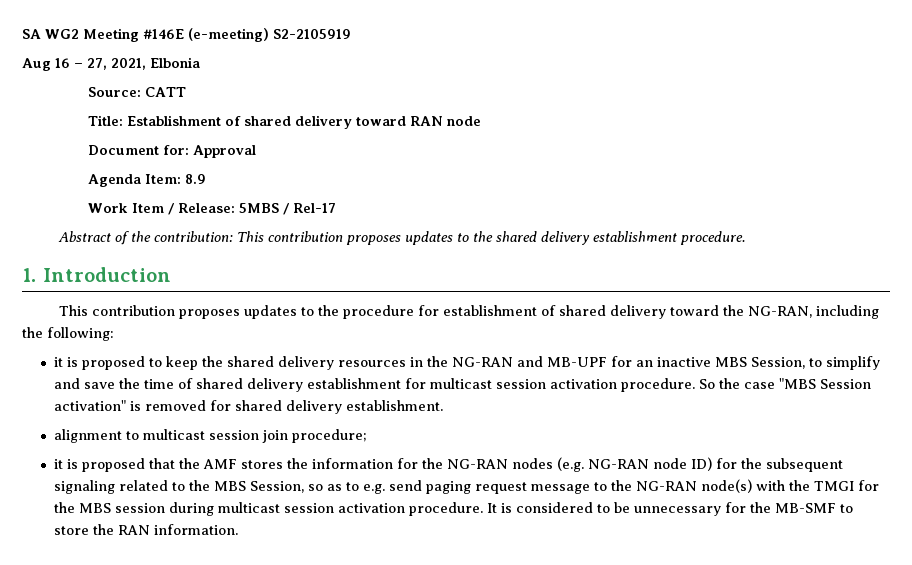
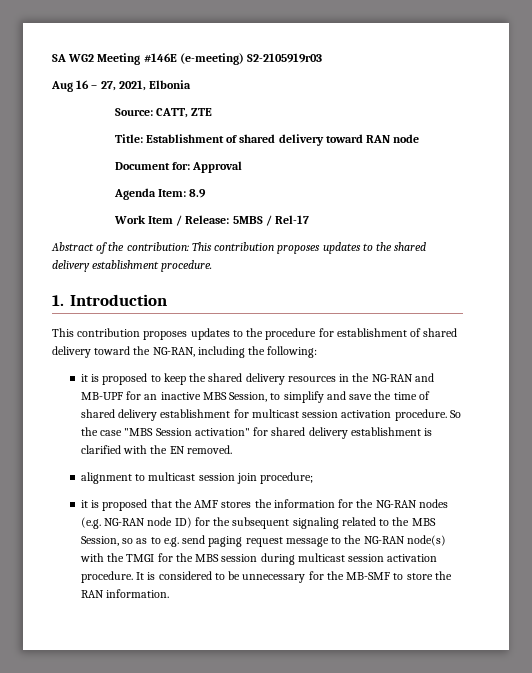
- SA WG2 Meeting #146E (e-meeting) S2-2105919
+ SA WG2 Meeting #146E (e-meeting) S2-2105919r03
- Source: CATT
+ Source: CATT, ZTE
- So the case "MBS Session activation" is removed for shared delivery establishment.
+ So the case "MBS Session activation" for shared delivery establishment is clarified with the EN removed.

